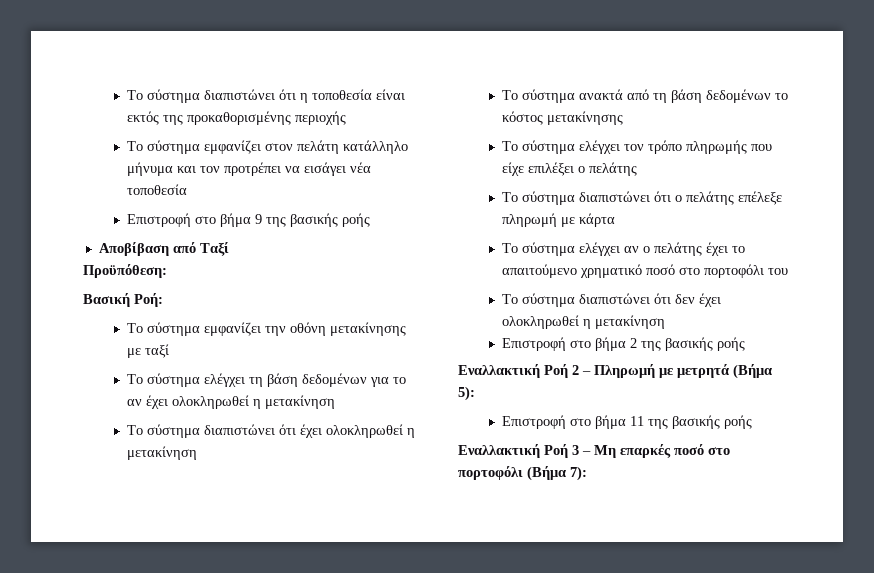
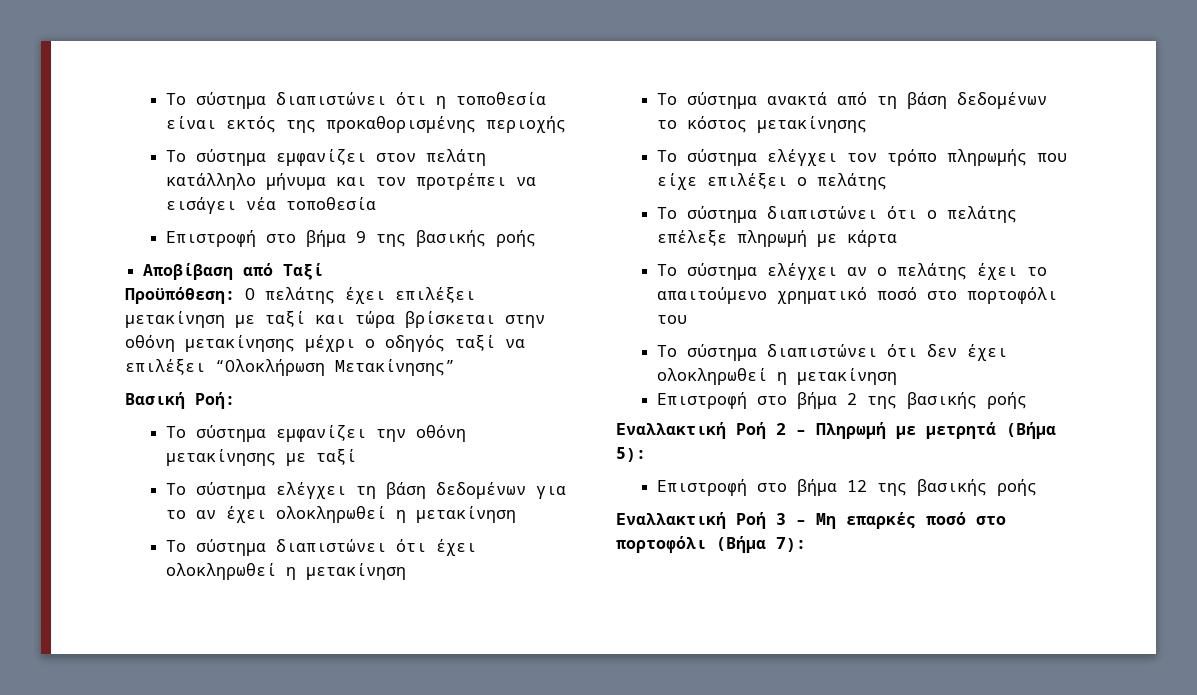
- Προϋπόθεση:
+ Προϋπόθεση: Ο πελάτης έχει επιλέξει μετακίνηση με ταξί και τώρα βρίσκεται στην οθόνη μετακίνησης μέχρι ο οδηγός ταξί να επιλέξει “Ολοκλήρωση Μετακίνησης”
- Επιστροφή στο βήμα 11 της βασικής ροής
+ Επιστροφή στο βήμα 12 της βασικής ροής

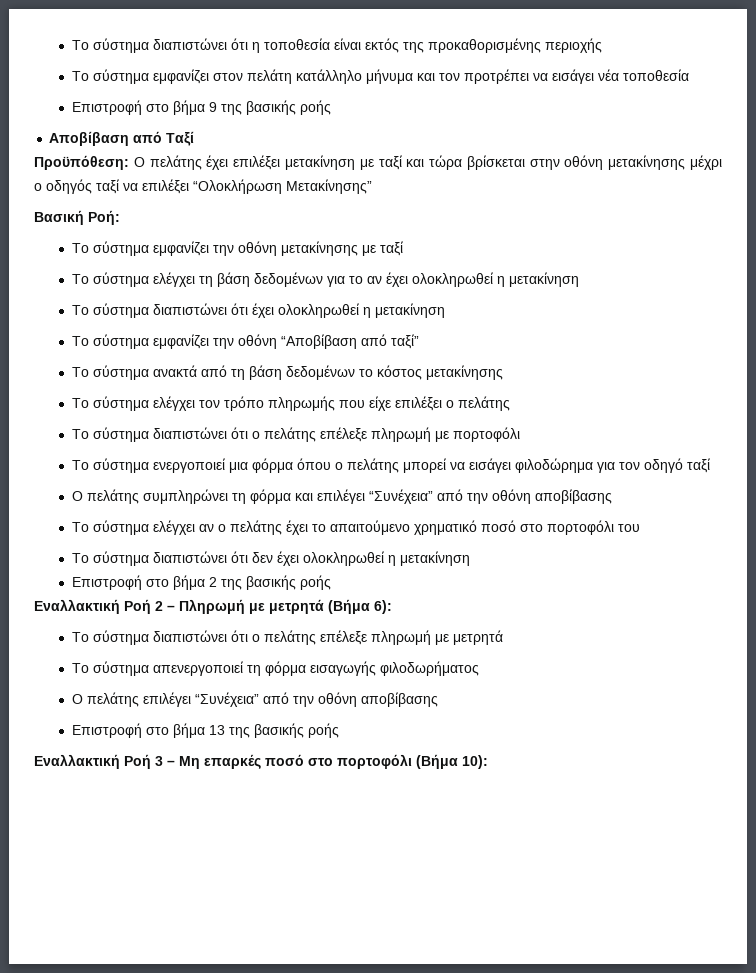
+ Το σύστημα εμφανίζει την οθόνη “Αποβίβαση από ταξί”
- Το σύστημα διαπιστώνει ότι ο πελάτης επέλεξε πληρωμή με κάρτα
+ Το σύστημα διαπιστώνει ότι ο πελάτης επέλεξε πληρωμή με πορτοφόλι
+ Το σύστημα ενεργοποιεί μια φόρμα όπου ο πελάτης μπορεί να εισάγει φιλοδώρημα για τον οδηγό ταξί
+ Ο πελάτης συμπληρώνει τη φόρμα και επιλέγει “Συνέχεια” από την οθόνη αποβίβασης
- Εναλλακτική Ροή 2 – Πληρωμή με μετρητά (Βήμα 5):
- Επιστροφή στο βήμα 12 της βασικής ροής
+ Εναλλακτική Ροή 2 – Πληρωμή με μετρητά (Βήμα 6):
+ Το σύστημα διαπιστώνει ότι ο πελάτης επέλεξε πληρωμή με μετρητά
+ Το σύστημα απενεργοποιεί τη φόρμα εισαγωγής φιλοδωρήματος
+ Ο πελάτης επιλέγει “Συνέχεια” από την οθόνη αποβίβασης
+ Επιστροφή στο βήμα 13 της βασικής ροής
- Εναλλακτική Ροή 3 – Μη επαρκές ποσό στο πορτοφόλι (Βήμα 7):
+ Εναλλακτική Ροή 3 – Μη επαρκές ποσό στο πορτοφόλι (Βήμα 10):

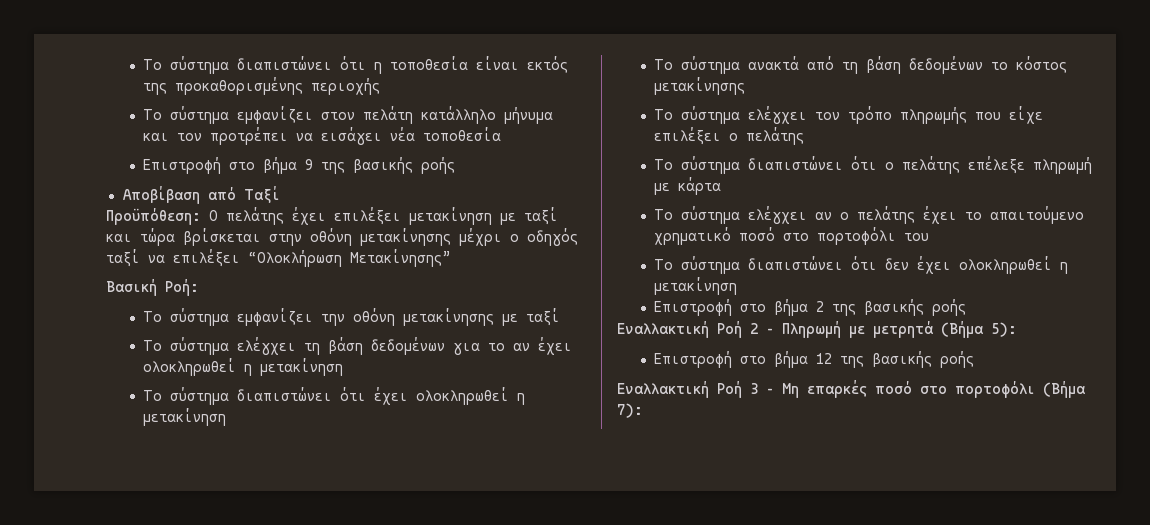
- Το σύστημα εμφανίζει την οθόνη “Αποβίβαση από ταξί”
- Το σύστημα διαπιστώνει ότι ο πελάτης επέλεξε πληρωμή με πορτοφόλι
- Το σύστημα ενεργοποιεί μια φόρμα όπου ο πελάτης μπορεί να εισάγει φιλοδώρημα για τον οδηγό ταξί
- Ο πελάτης συμπληρώνει τη φόρμα και επιλέγει “Συνέχεια” από την οθόνη αποβίβασης
+ Το σύστημα διαπιστώνει ότι ο πελάτης επέλεξε πληρωμή με κάρτα
- Εναλλακτική Ροή 2 – Πληρωμή με μετρητά (Βήμα 6):
- Το σύστημα διαπιστώνει ότι ο πελάτης επέλεξε πληρωμή με μετρητά
- Το σύστημα απενεργοποιεί τη φόρμα εισαγωγής φιλοδωρήματος
- Ο πελάτης επιλέγει “Συνέχεια” από την οθόνη αποβίβασης
- Επιστροφή στο βήμα 13 της βασικής ροής
+ Εναλλακτική Ροή 2 – Πληρωμή με μετρητά (Βήμα 5):
+ Επιστροφή στο βήμα 12 της βασικής ροής
- Εναλλακτική Ροή 3 – Μη επαρκές ποσό στο πορτοφόλι (Βήμα 10):
+ Εναλλακτική Ροή 3 – Μη επαρκές ποσό στο πορτοφόλι (Βήμα 7):

